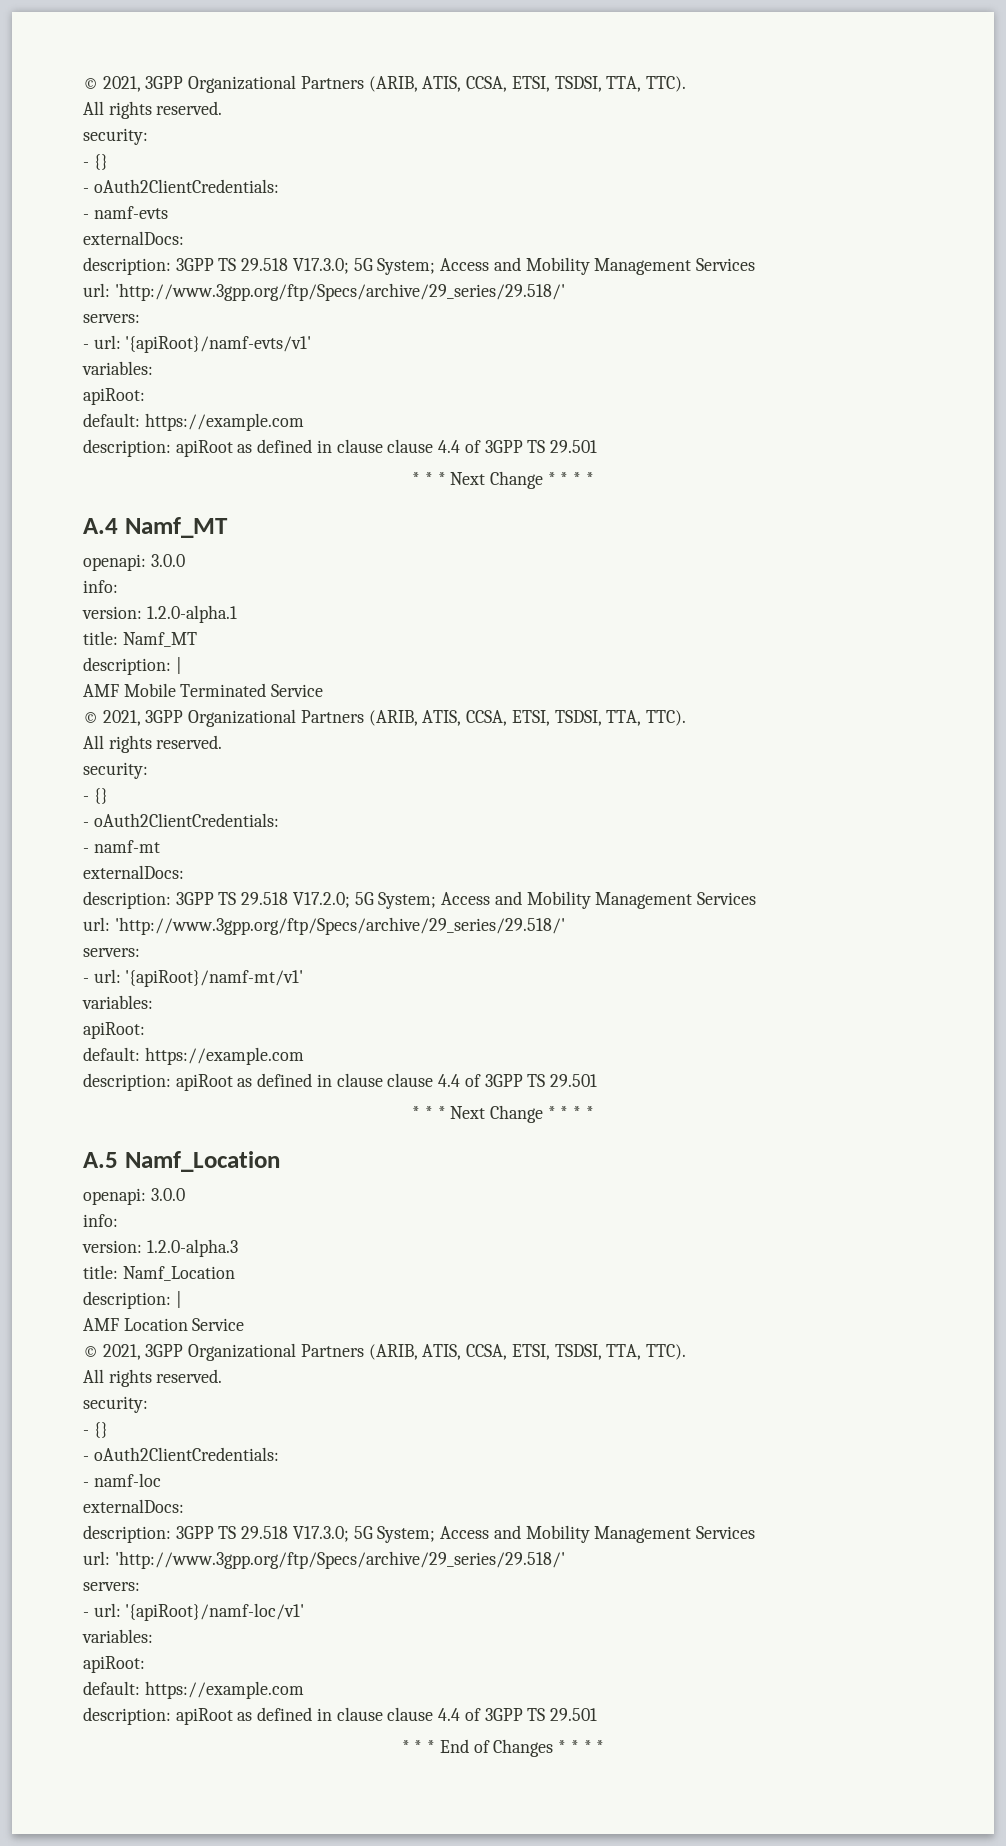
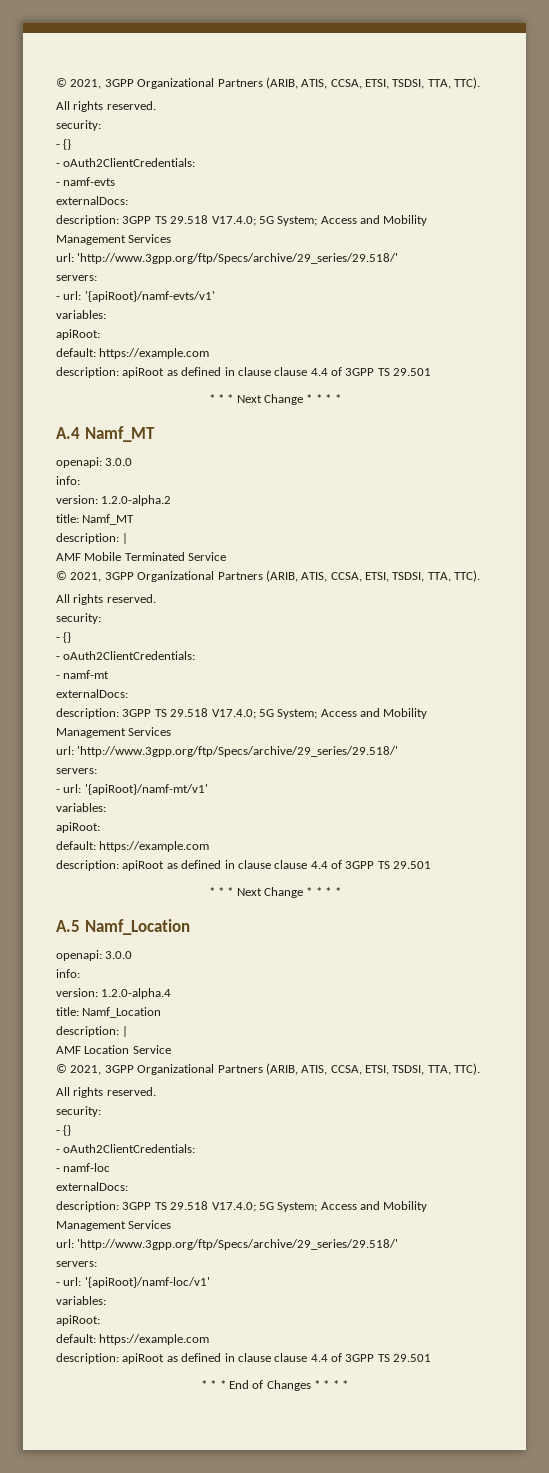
  - namf-evts
  externalDocs:
- description: 3GPP TS 29.518 V17.3.0; 5G System; Access and Mobility Management Services
+ description: 3GPP TS 29.518 V17.4.0; 5G System; Access and Mobility Management Services
- version: 1.2.0-alpha.1
+ version: 1.2.0-alpha.2
  - namf-mt
  externalDocs:
- description: 3GPP TS 29.518 V17.2.0; 5G System; Access and Mobility Management Services
+ description: 3GPP TS 29.518 V17.4.0; 5G System; Access and Mobility Management Services
- version: 1.2.0-alpha.3
+ version: 1.2.0-alpha.4
  - namf-loc
  externalDocs:
- description: 3GPP TS 29.518 V17.3.0; 5G System; Access and Mobility Management Services
+ description: 3GPP TS 29.518 V17.4.0; 5G System; Access and Mobility Management Services

